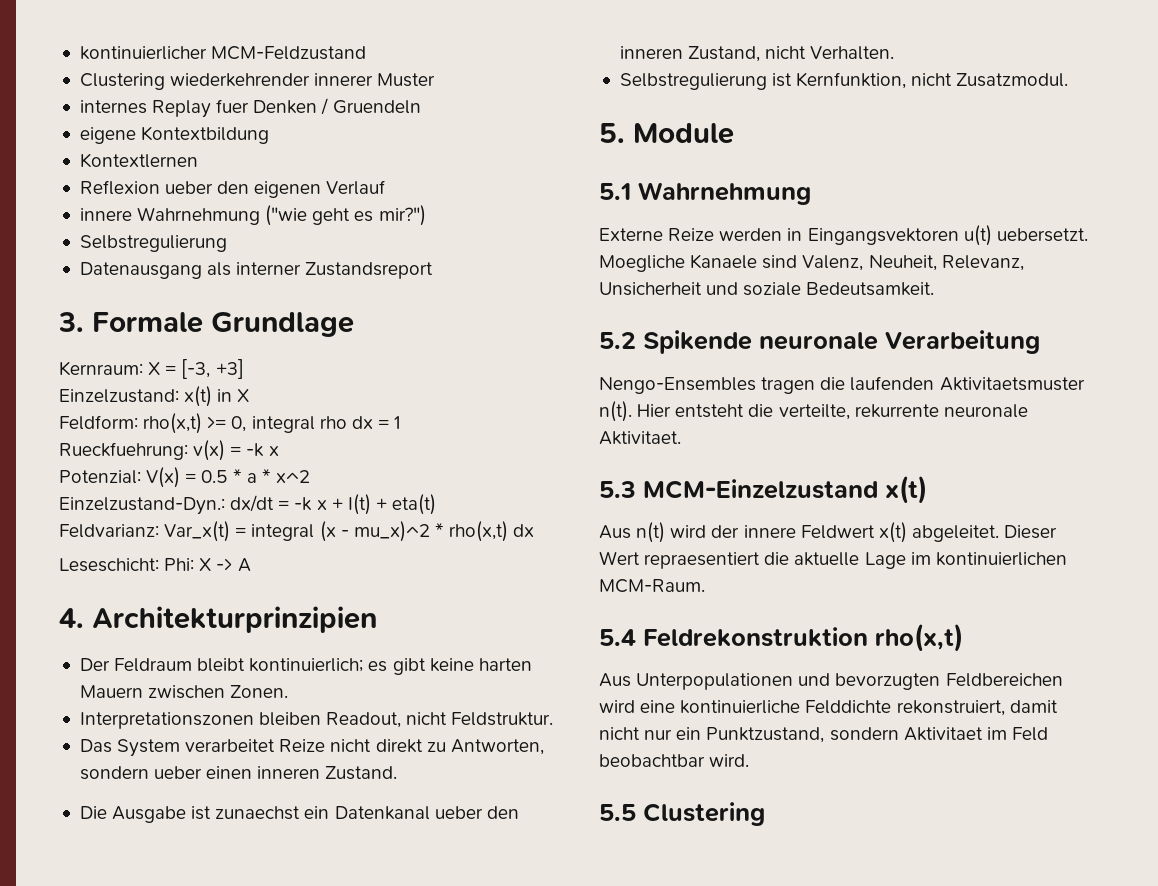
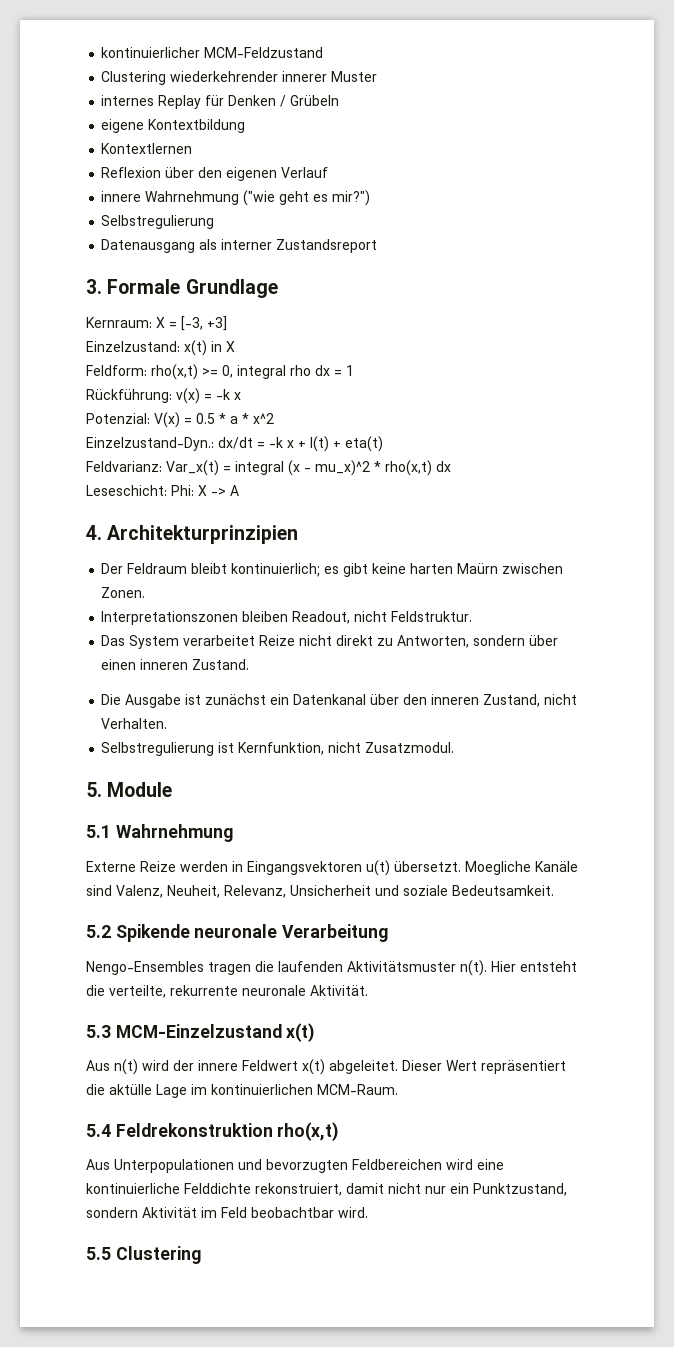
- internes Replay fuer Denken / Gruendeln
+ internes Replay für Denken / Grübeln
- Reflexion ueber den eigenen Verlauf
+ Reflexion über den eigenen Verlauf
- Rueckfuehrung: v(x) = -k x
+ Rückführung: v(x) = -k x
- Der Feldraum bleibt kontinuierlich; es gibt keine harten Mauern zwischen Zonen.
+ Der Feldraum bleibt kontinuierlich; es gibt keine harten Maürn zwischen Zonen.
- Das System verarbeitet Reize nicht direkt zu Antworten, sondern ueber einen inneren Zustand.
+ Das System verarbeitet Reize nicht direkt zu Antworten, sondern über einen inneren Zustand.
- Die Ausgabe ist zunaechst ein Datenkanal ueber den inneren Zustand, nicht Verhalten.
+ Die Ausgabe ist zunächst ein Datenkanal über den inneren Zustand, nicht Verhalten.
- Externe Reize werden in Eingangsvektoren u(t) uebersetzt. Moegliche Kanaele sind Valenz, Neuheit, Relevanz, Unsicherheit und soziale Bedeutsamkeit.
+ Externe Reize werden in Eingangsvektoren u(t) übersetzt. Moegliche Kanäle sind Valenz, Neuheit, Relevanz, Unsicherheit und soziale Bedeutsamkeit.
- Nengo-Ensembles tragen die laufenden Aktivitaetsmuster n(t).
+ Nengo-Ensembles tragen die laufenden Aktivitätsmuster n(t).
- Hier entsteht die verteilte, rekurrente neuronale Aktivitaet.
+ Hier entsteht die verteilte, rekurrente neuronale Aktivität.
- Dieser Wert repraesentiert die aktuelle Lage im kontinuierlichen MCM-Raum.
+ Dieser Wert repräsentiert die aktülle Lage im kontinuierlichen MCM-Raum.
- Aus Unterpopulationen und bevorzugten Feldbereichen wird eine kontinuierliche Felddichte rekonstruiert, damit nicht nur ein Punktzustand, sondern Aktivitaet im Feld beobachtbar wird.
+ Aus Unterpopulationen und bevorzugten Feldbereichen wird eine kontinuierliche Felddichte rekonstruiert, damit nicht nur ein Punktzustand, sondern Aktivität im Feld beobachtbar wird.

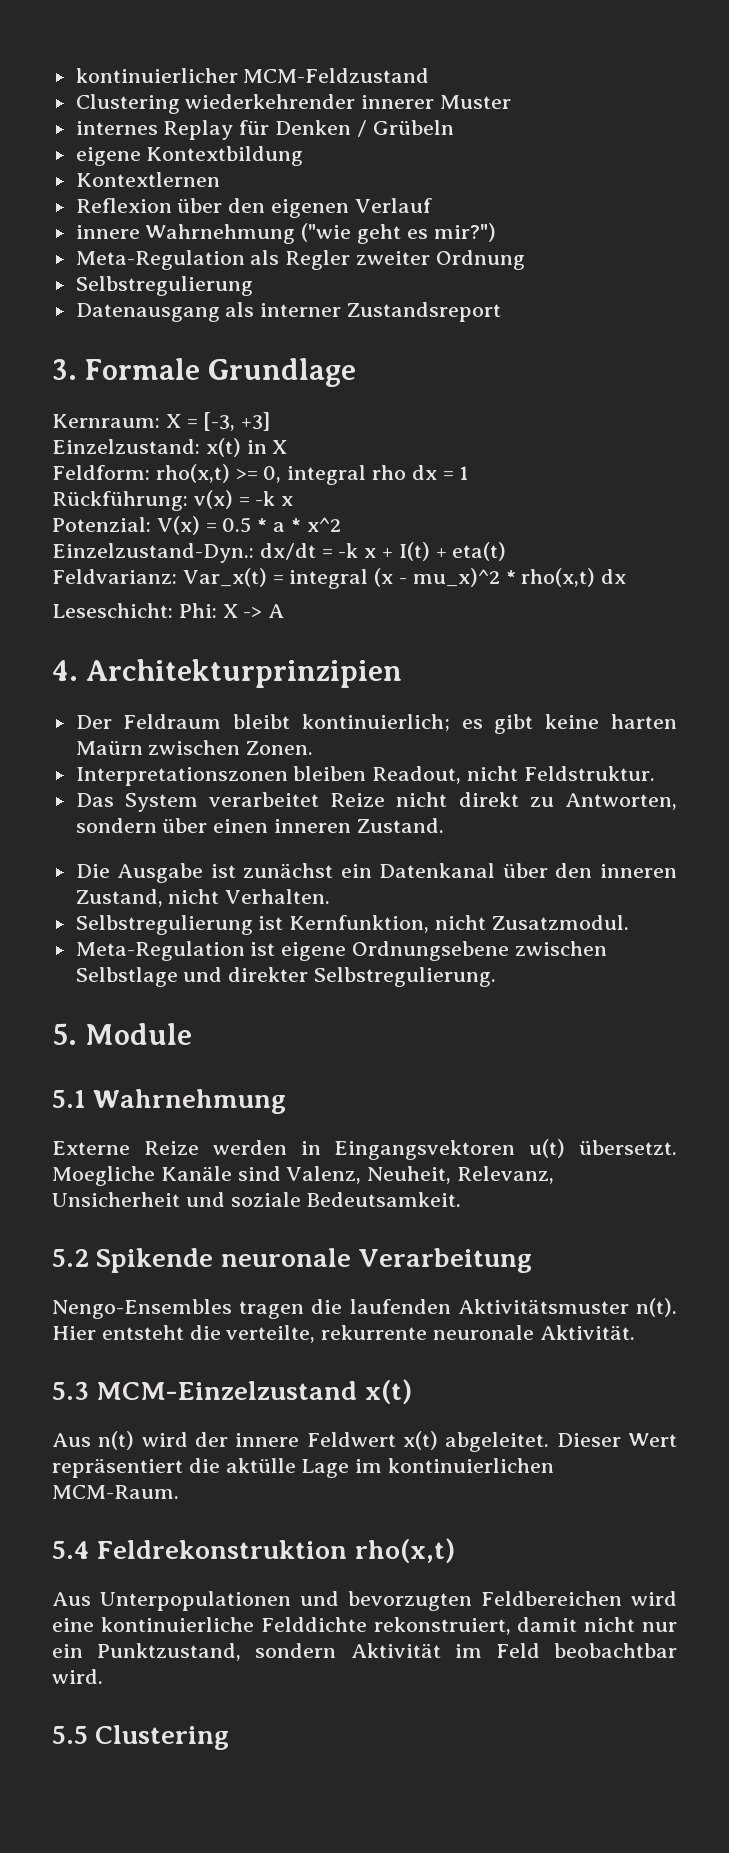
+ Meta-Regulation als Regler zweiter Ordnung
+ Meta-Regulation ist eigene Ordnungsebene zwischen Selbstlage und direkter Selbstregulierung.

